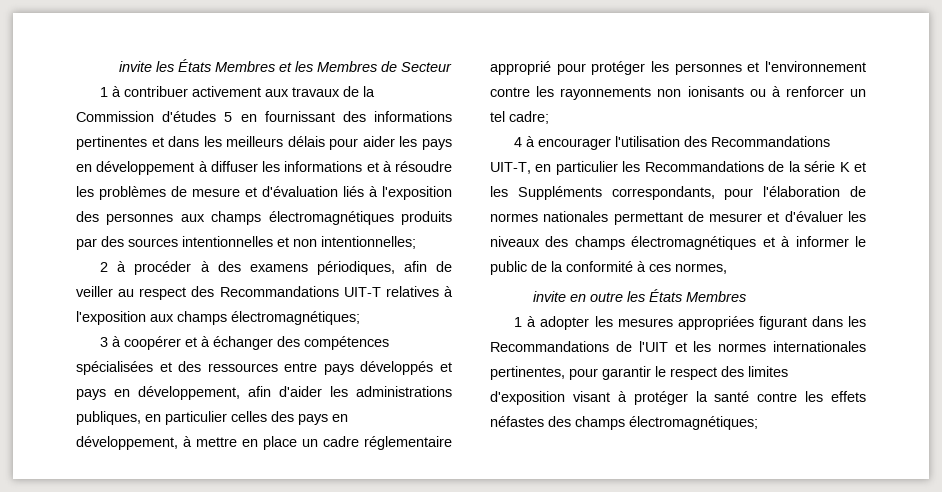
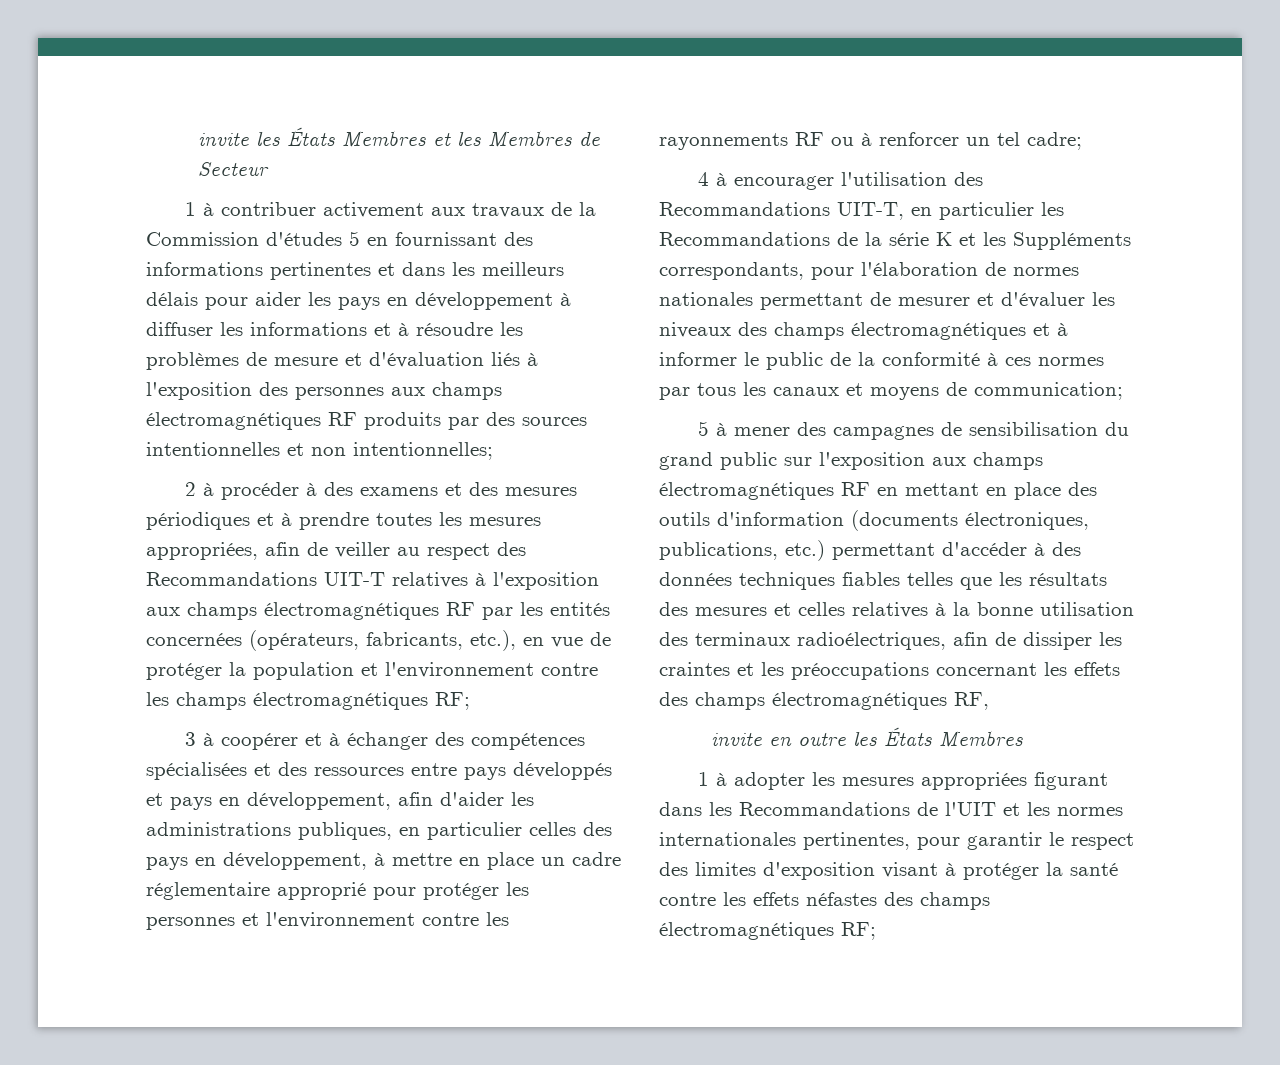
- 1 à contribuer activement aux travaux de la Commission d'études 5 en fournissant des informations pertinentes et dans les meilleurs délais pour aider les pays en développement à diffuser les informations et à résoudre les problèmes de mesure et d'évaluation liés à l'exposition des personnes aux champs électromagnétiques produits par des sources intentionnelles et non intentionnelles;
+ 1 à contribuer activement aux travaux de la Commission d'études 5 en fournissant des informations pertinentes et dans les meilleurs délais pour aider les pays en développement à diffuser les informations et à résoudre les problèmes de mesure et d'évaluation liés à l'exposition des personnes aux champs électromagnétiques RF produits par des sources intentionnelles et non intentionnelles;
- 2 à procéder à des examens périodiques, afin de veiller au respect des Recommandations UIT-T relatives à l'exposition aux champs électromagnétiques;
+ 2 à procéder à des examens et des mesures périodiques et à prendre toutes les mesures appropriées, afin de veiller au respect des Recommandations UIT-T relatives à l'exposition aux champs électromagnétiques RF par les entités concernées (opérateurs, fabricants, etc.), en vue de protéger la population et l'environnement contre les champs électromagnétiques RF;
- 3 à coopérer et à échanger des compétences spécialisées et des ressources entre pays développés et pays en développement, afin d'aider les administrations publiques, en particulier celles des pays en développement, à mettre en place un cadre réglementaire approprié pour protéger les personnes et l'environnement contre les rayonnements non ionisants ou à renforcer un tel cadre;
+ 3 à coopérer et à échanger des compétences spécialisées et des ressources entre pays développés et pays en développement, afin d'aider les administrations publiques, en particulier celles des pays en développement, à mettre en place un cadre réglementaire approprié pour protéger les personnes et l'environnement contre les rayonnements RF ou à renforcer un tel cadre;
- 4 à encourager l'utilisation des Recommandations UIT-T, en particulier les Recommandations de la série K et les Suppléments correspondants, pour l'élaboration de normes nationales permettant de mesurer et d'évaluer les niveaux des champs électromagnétiques et à informer le public de la conformité à ces normes,
+ 4 à encourager l'utilisation des Recommandations UIT-T, en particulier les Recommandations de la série K et les Suppléments correspondants, pour l'élaboration de normes nationales permettant de mesurer et d'évaluer les niveaux des champs électromagnétiques et à informer le public de la conformité à ces normes par tous les canaux et moyens de communication;
+ 5 à mener des campagnes de sensibilisation du grand public sur l'exposition aux champs électromagnétiques RF en mettant en place des outils d'information (documents électroniques, publications, etc.) permettant d'accéder à des données techniques fiables telles que les résultats des mesures et celles relatives à la bonne utilisation des terminaux radioélectriques, afin de dissiper les craintes et les préoccupations concernant les effets des champs électromagnétiques RF,
- 1 à adopter les mesures appropriées figurant dans les Recommandations de l'UIT et les normes internationales pertinentes, pour garantir le respect des limites d'exposition visant à protéger la santé contre les effets néfastes des champs électromagnétiques;
+ 1 à adopter les mesures appropriées figurant dans les Recommandations de l'UIT et les normes internationales pertinentes, pour garantir le respect des limites d'exposition visant à protéger la santé contre les effets néfastes des champs électromagnétiques RF;

